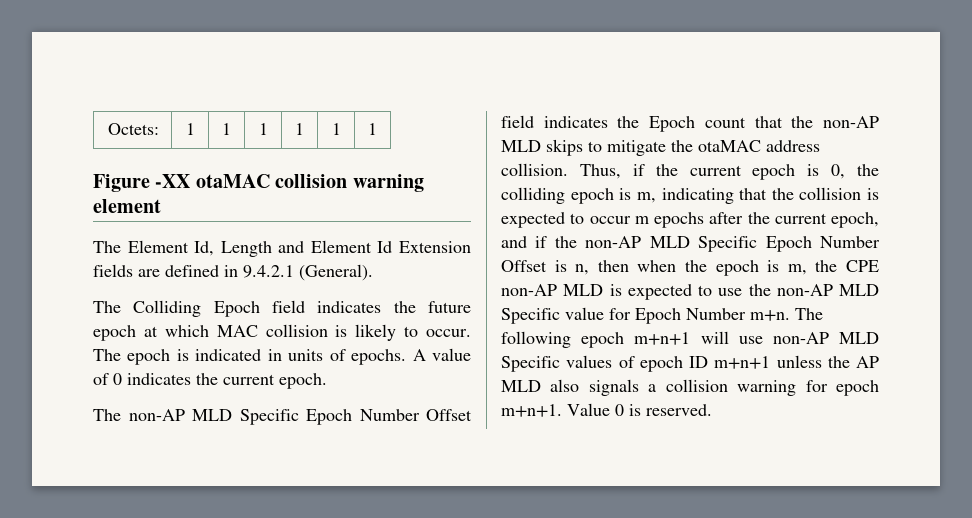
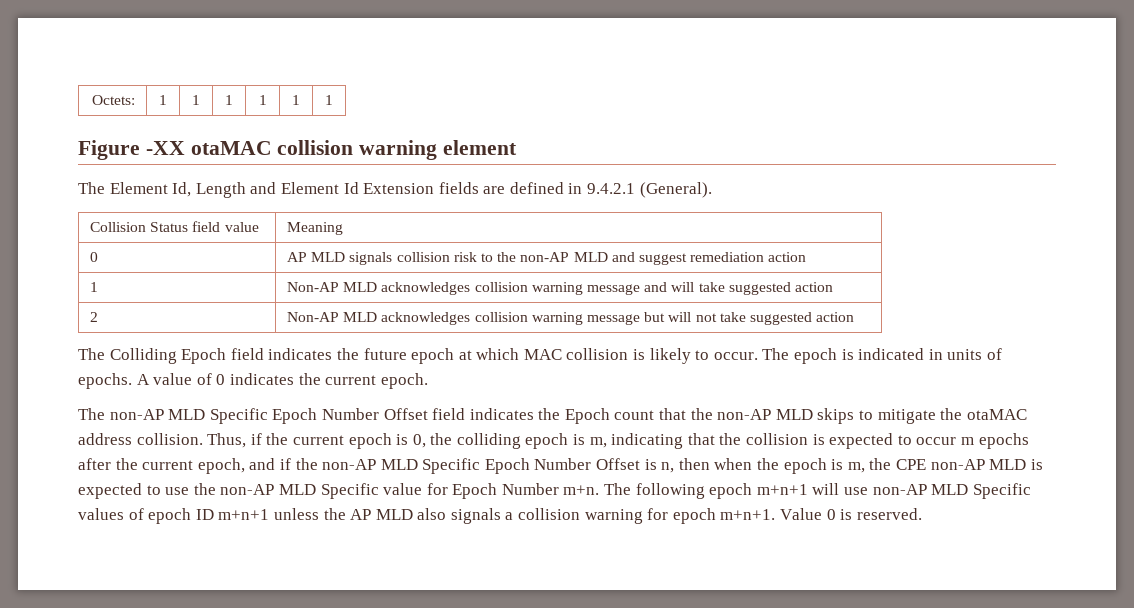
+ Collision Status field value | Meaning
+ 0 | AP MLD signals collision risk to the non-AP MLD and suggest remediation action
+ 1 | Non-AP MLD acknowledges collision warning message and will take suggested action
+ 2 | Non-AP MLD acknowledges collision warning message but will not take suggested action

